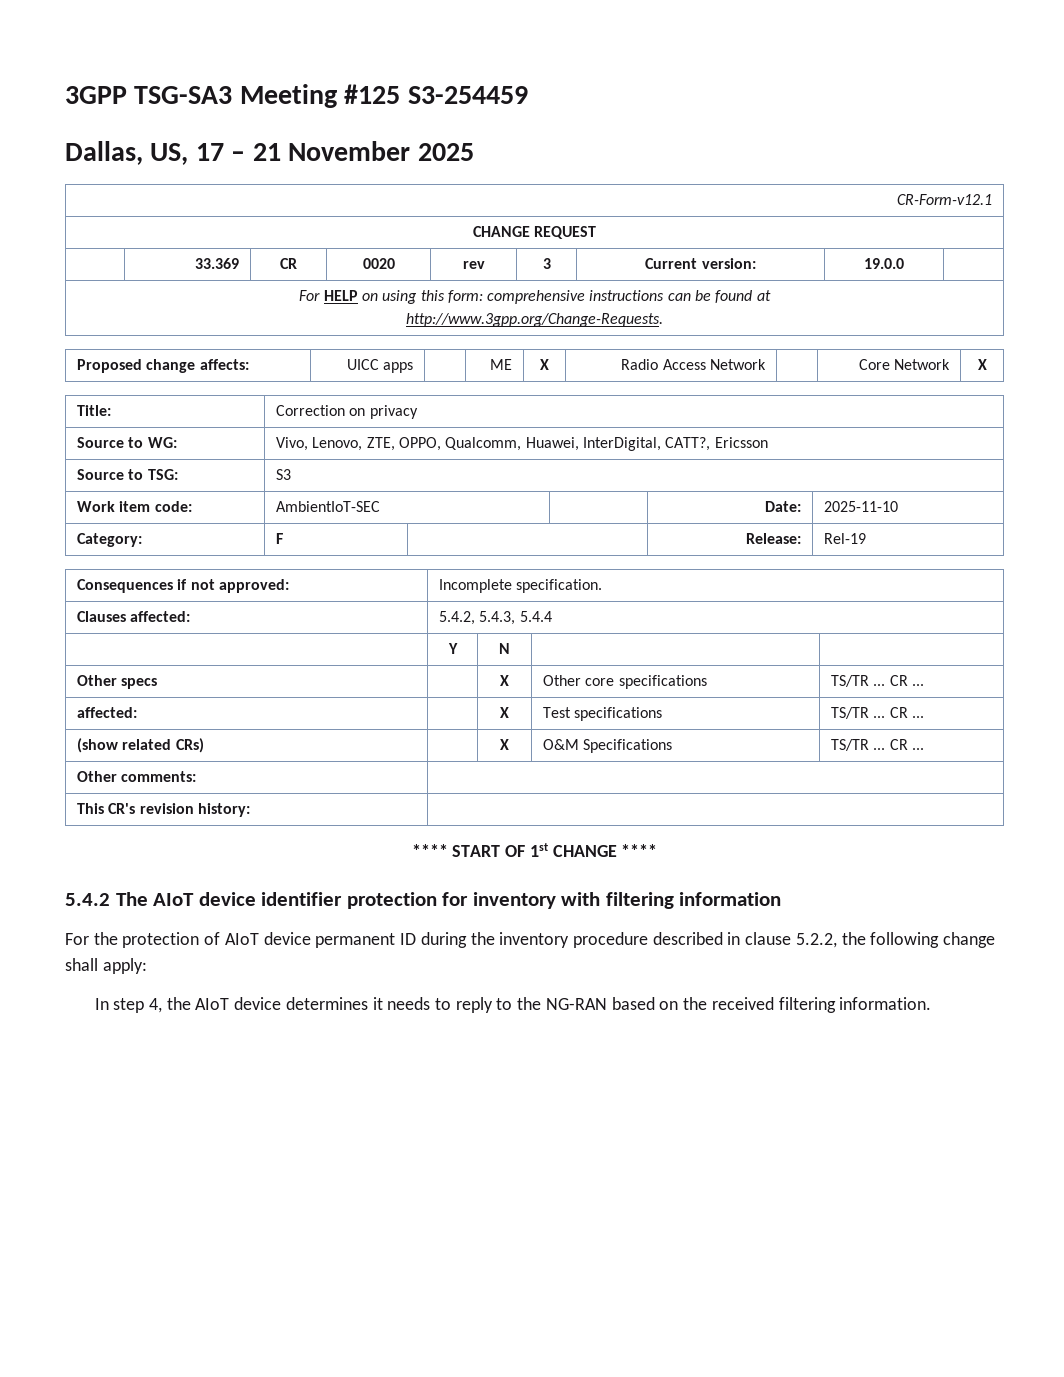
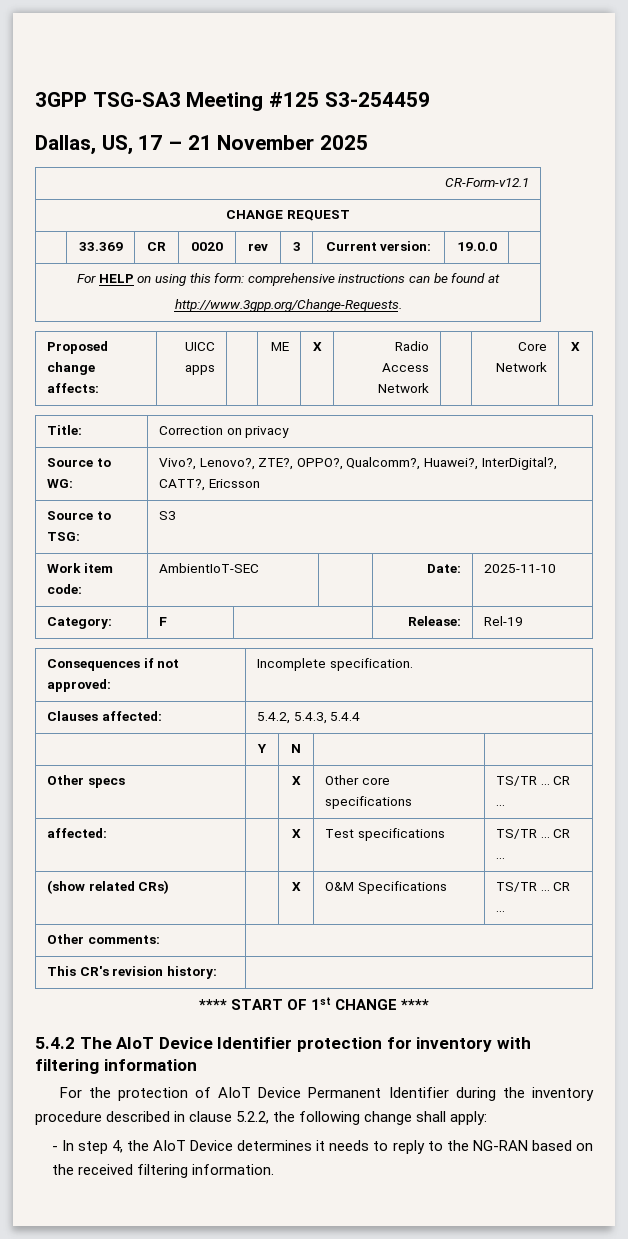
- Source to WG: | Vivo, Lenovo, ZTE, OPPO, Qualcomm, Huawei, InterDigital, CATT?, Ericsson
+ Source to WG: | Vivo?, Lenovo?, ZTE?, OPPO?, Qualcomm?, Huawei?, InterDigital?, CATT?, Ericsson
- 5.4.2 The AIoT device identifier protection for inventory with filtering information
+ 5.4.2 The AIoT Device Identifier protection for inventory with filtering information
- For the protection of AIoT device permanent ID during the inventory procedure described in clause 5.2.2, the following change shall apply:
+ For the protection of AIoT Device Permanent Identifier during the inventory procedure described in clause 5.2.2, the following change shall apply:
- In step 4, the AIoT device determines it needs to reply to the NG-RAN based on the received filtering information.
+ - In step 4, the AIoT Device determines it needs to reply to the NG-RAN based on the received filtering information.

